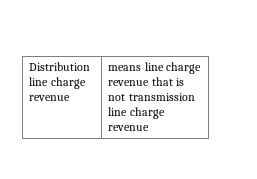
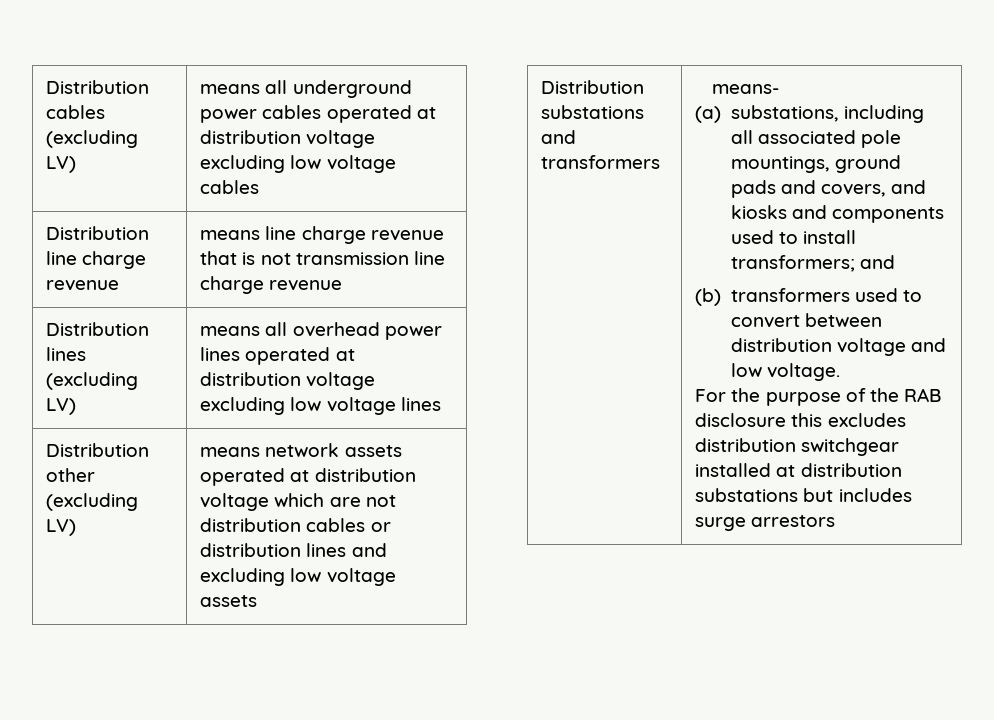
+ Distribution cables (excluding LV) | means all underground power cables operated at distribution voltage excluding low voltage cables
+ Distribution lines (excluding LV) | means all overhead power lines operated at distribution voltage excluding low voltage lines
+ Distribution other (excluding LV) | means network assets operated at distribution voltage which are not distribution cables or distribution lines and excluding low voltage assets
+ Distribution substations and transformers | means-
+ (a) substations, including all associated pole mountings, ground pads and covers, and kiosks and components used to install transformers; and
+ (b) transformers used to convert between distribution voltage and low voltage.
+ For the purpose of the RAB disclosure this excludes distribution switchgear installed at distribution substations but includes surge arrestors

